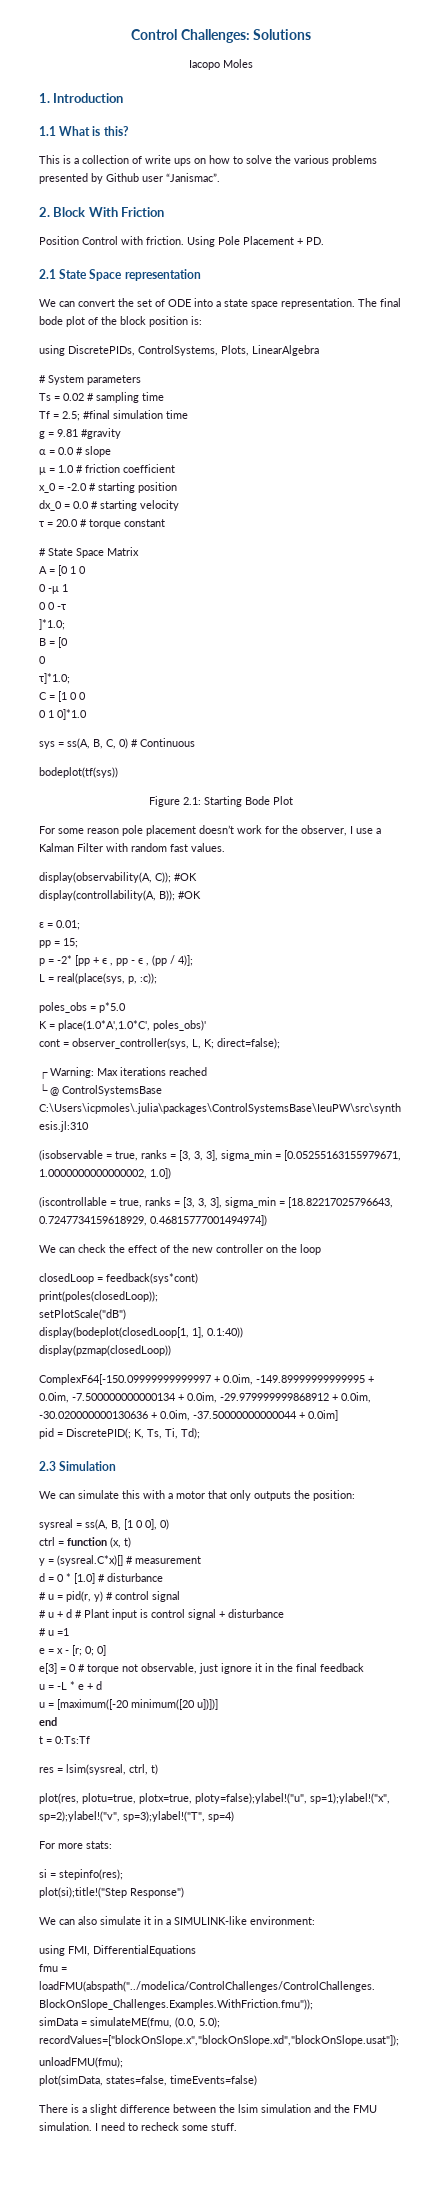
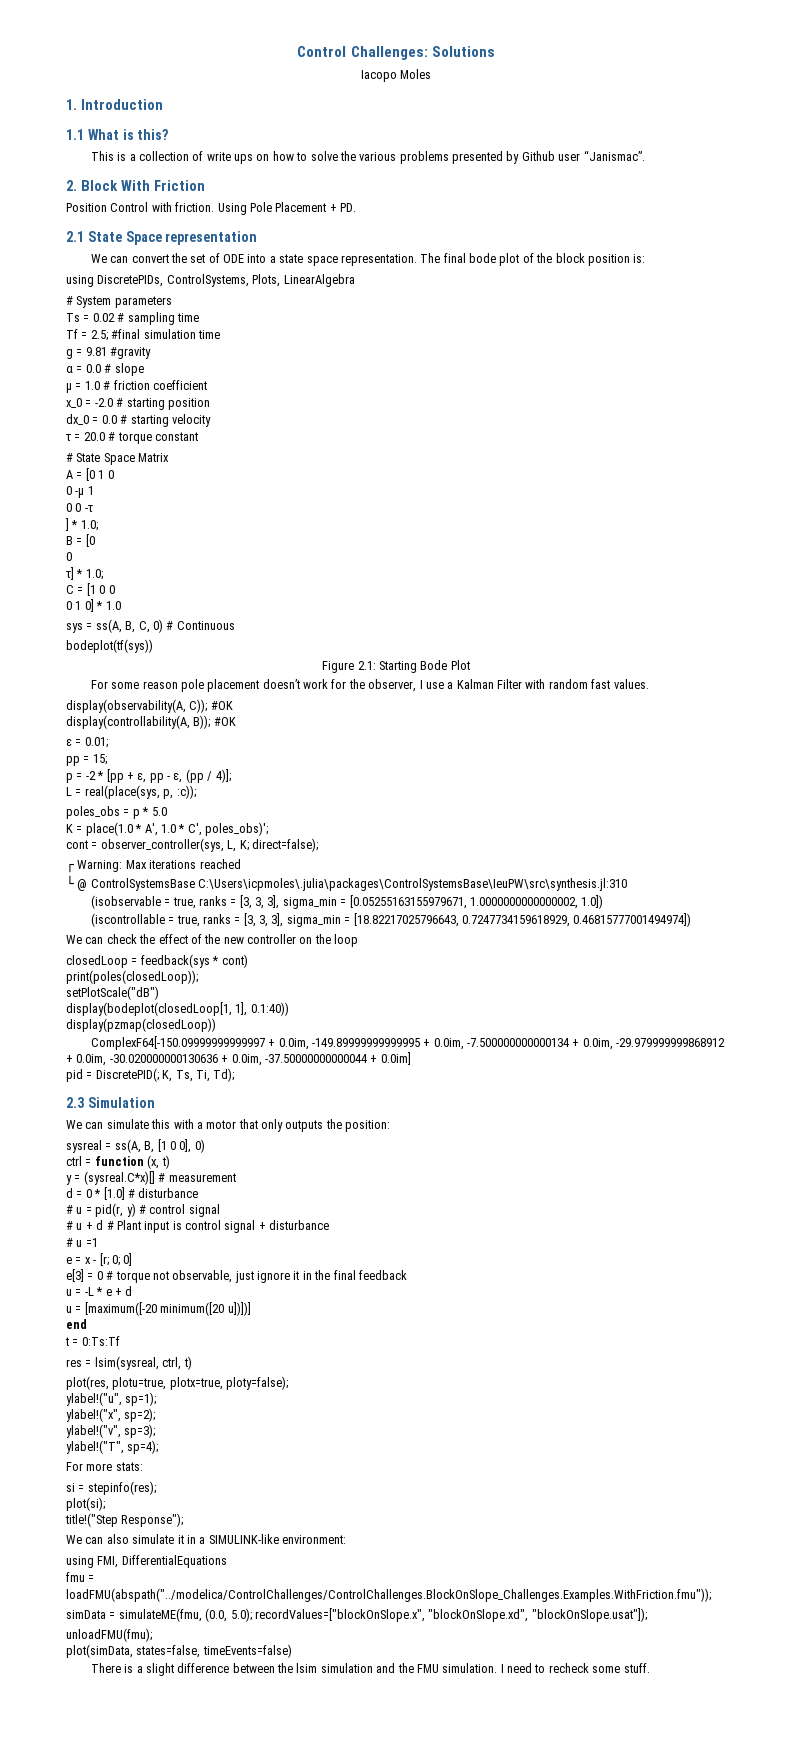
- ]*1.0;
+ ] * 1.0;
- τ]*1.0;
+ τ] * 1.0;
- 0 1 0]*1.0
+ 0 1 0] * 1.0
- p = -2* [pp + ϵ , pp - ϵ , (pp / 4)];
+ p = -2 * [pp + ε, pp - ε, (pp / 4)];
- poles_obs = p*5.0
+ poles_obs = p * 5.0
- K = place(1.0*A',1.0*C', poles_obs)'
+ K = place(1.0 * A', 1.0 * C', poles_obs)';
- closedLoop = feedback(sys*cont)
+ closedLoop = feedback(sys * cont)
- plot(res, plotu=true, plotx=true, ploty=false);ylabel!("u", sp=1);ylabel!("x", sp=2);ylabel!("v", sp=3);ylabel!("T", sp=4)
+ plot(res, plotu=true, plotx=true, ploty=false);
+ ylabel!("u", sp=1);
+ ylabel!("x", sp=2);
+ ylabel!("v", sp=3);
+ ylabel!("T", sp=4);
- plot(si);title!("Step Response")
+ plot(si);
+ title!("Step Response");
- simData = simulateME(fmu, (0.0, 5.0); recordValues=["blockOnSlope.x","blockOnSlope.xd","blockOnSlope.usat"]);
+ simData = simulateME(fmu, (0.0, 5.0); recordValues=["blockOnSlope.x", "blockOnSlope.xd", "blockOnSlope.usat"]);

